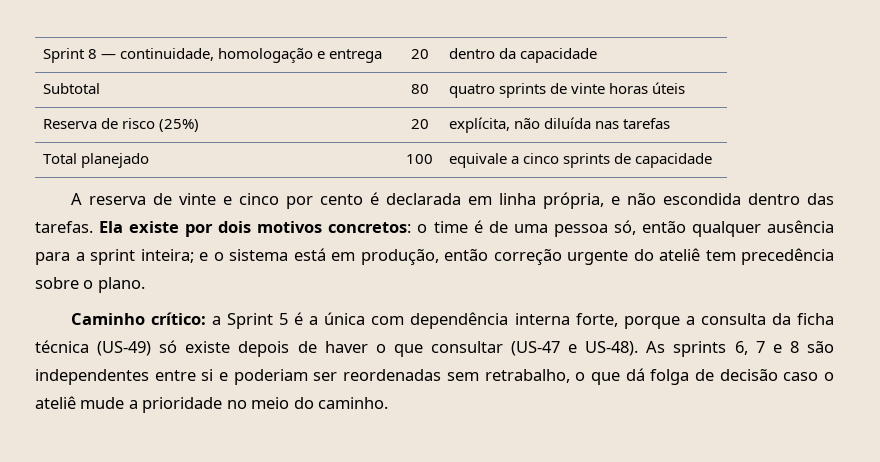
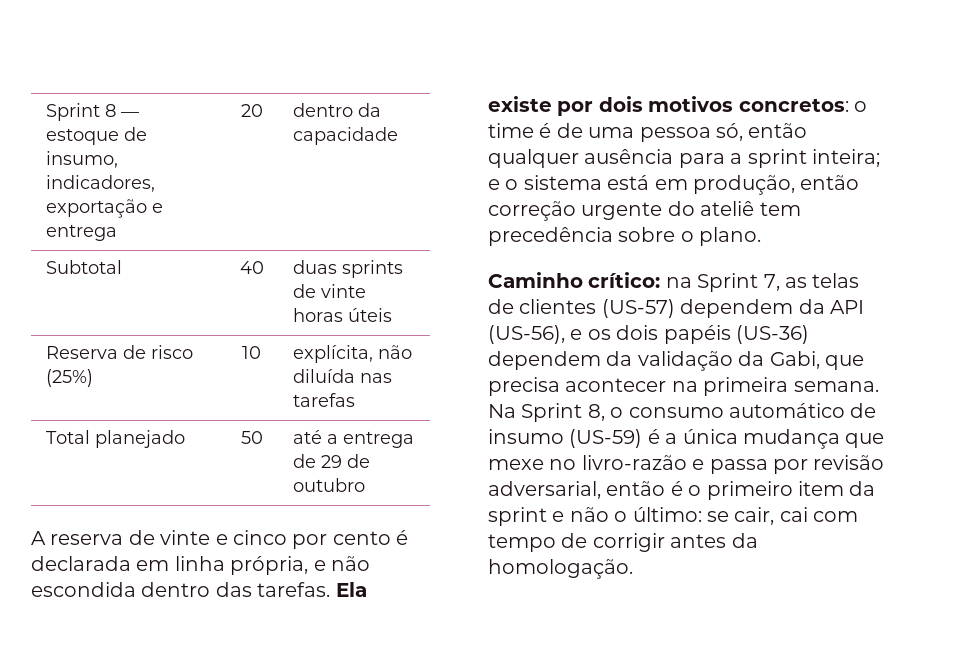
- Sprint 8 — continuidade, homologação e entrega | 20 | dentro da capacidade
+ Sprint 8 — estoque de insumo, indicadores, exportação e entrega | 20 | dentro da capacidade
- Subtotal | 80 | quatro sprints de vinte horas úteis
+ Subtotal | 40 | duas sprints de vinte horas úteis
- Reserva de risco (25%) | 20 | explícita, não diluída nas tarefas
+ Reserva de risco (25%) | 10 | explícita, não diluída nas tarefas
- Total planejado | 100 | equivale a cinco sprints de capacidade
+ Total planejado | 50 | até a entrega de 29 de outubro
- Caminho crítico: a Sprint 5 é a única com dependência interna forte, porque a consulta da ficha técnica (US-49) só existe depois de haver o que consultar (US-47 e US-48). As sprints 6, 7 e 8 são independentes entre si e poderiam ser reordenadas sem retrabalho, o que dá folga de decisão caso o ateliê mude a prioridade no meio do caminho.
+ Caminho crítico: na Sprint 7, as telas de clientes (US-57) dependem da API (US-56), e os dois papéis (US-36) dependem da validação da Gabi, que precisa acontecer na primeira semana. Na Sprint 8, o consumo automático de insumo (US-59) é a única mudança que mexe no livro-razão e passa por revisão adversarial, então é o primeiro item da sprint e não o último: se cair, cai com tempo de corrigir antes da homologação.

